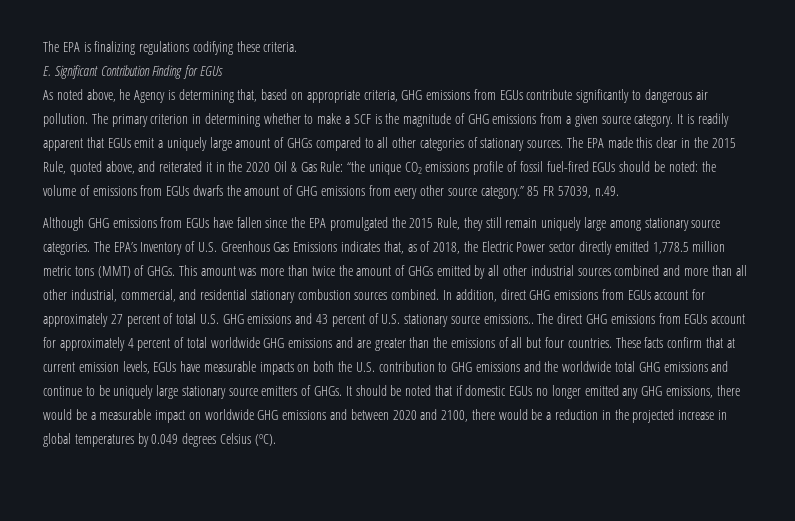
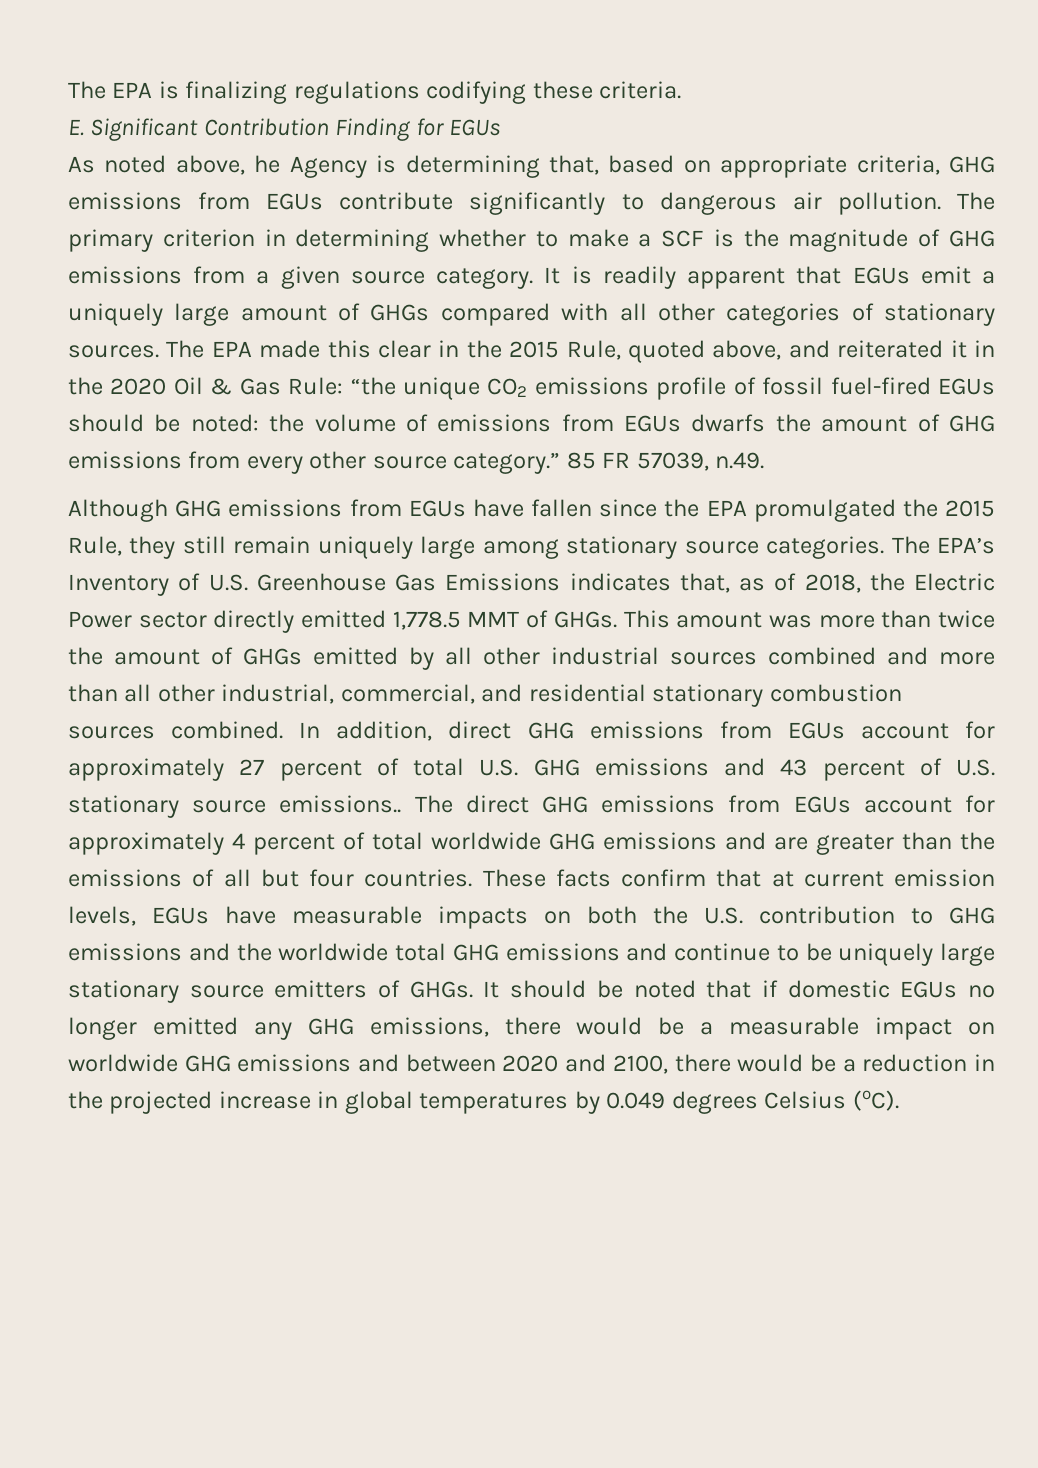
- It is readily apparent that EGUs emit a uniquely large amount of GHGs compared to all other categories of stationary sources.
+ It is readily apparent that EGUs emit a uniquely large amount of GHGs compared with all other categories of stationary sources.
- The EPA’s Inventory of U.S. Greenhous Gas Emissions indicates that, as of 2018, the Electric Power sector directly emitted 1,778.5 million metric tons (MMT) of GHGs.
+ The EPA’s Inventory of U.S. Greenhouse Gas Emissions indicates that, as of 2018, the Electric Power sector directly emitted 1,778.5 MMT of GHGs.

